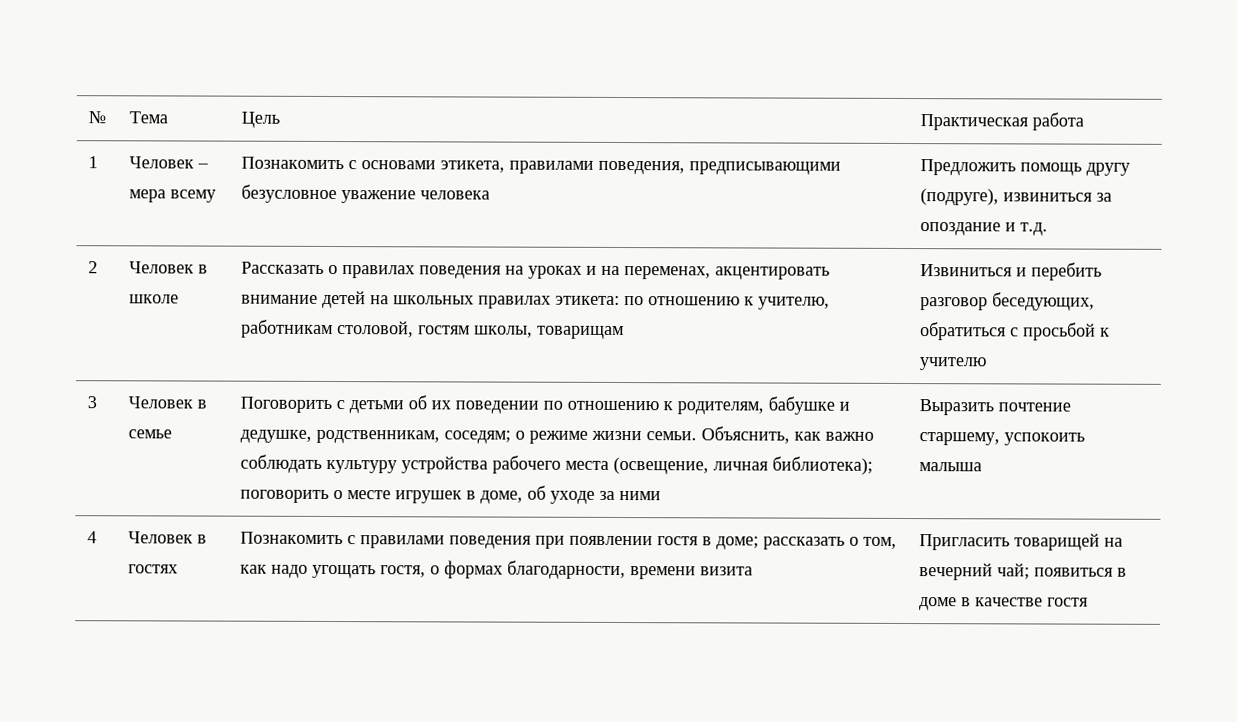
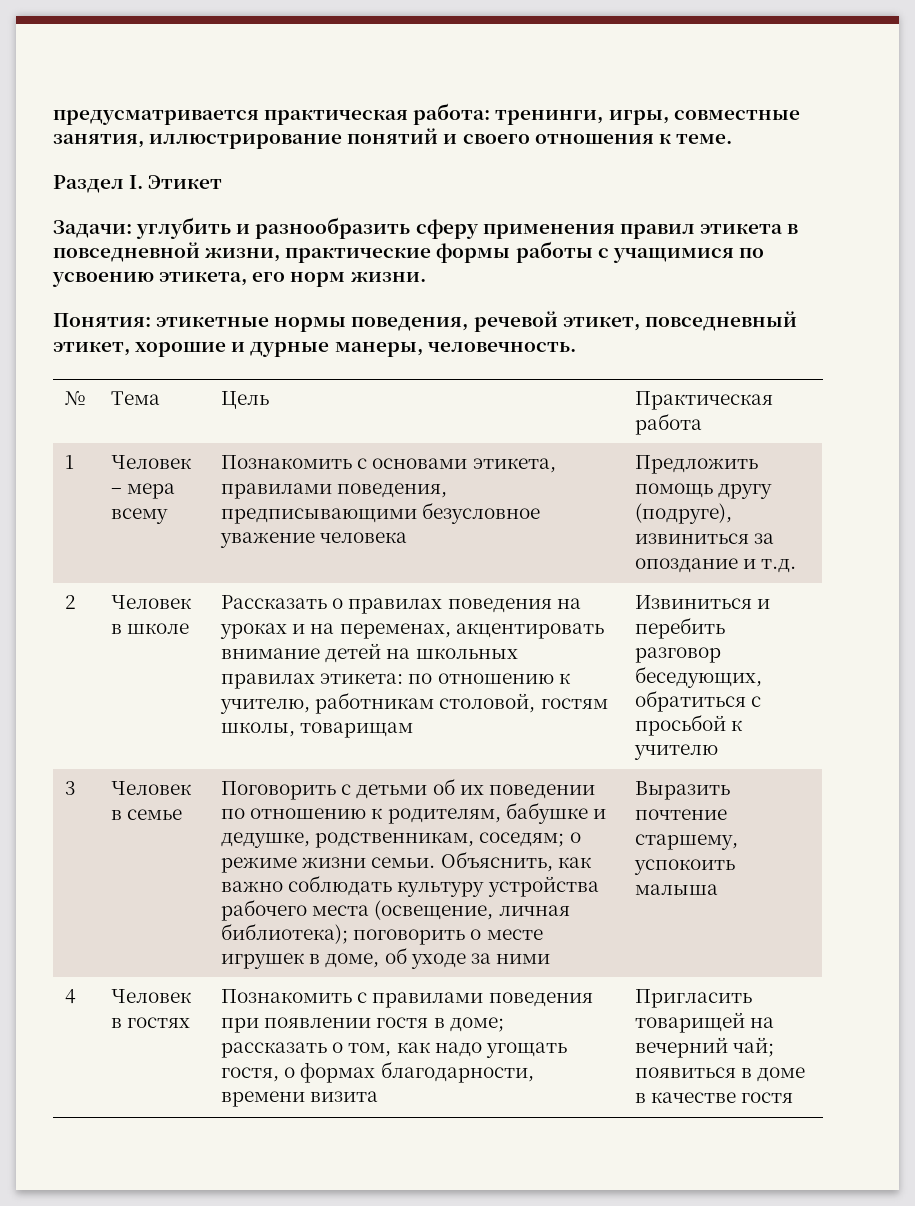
+ предусматривается практическая работа: тренинги, игры, совместные занятия, иллюстрирование понятий и своего отношения к теме.
+ Раздел I. Этикет
+ Задачи: углубить и разнообразить сферу применения правил этикета в повседневной жизни, практические формы работы с учащимися по усвоению этикета, его норм жизни.
+ Понятия: этикетные нормы поведения, речевой этикет, повседневный этикет, хорошие и дурные манеры, человечность.

